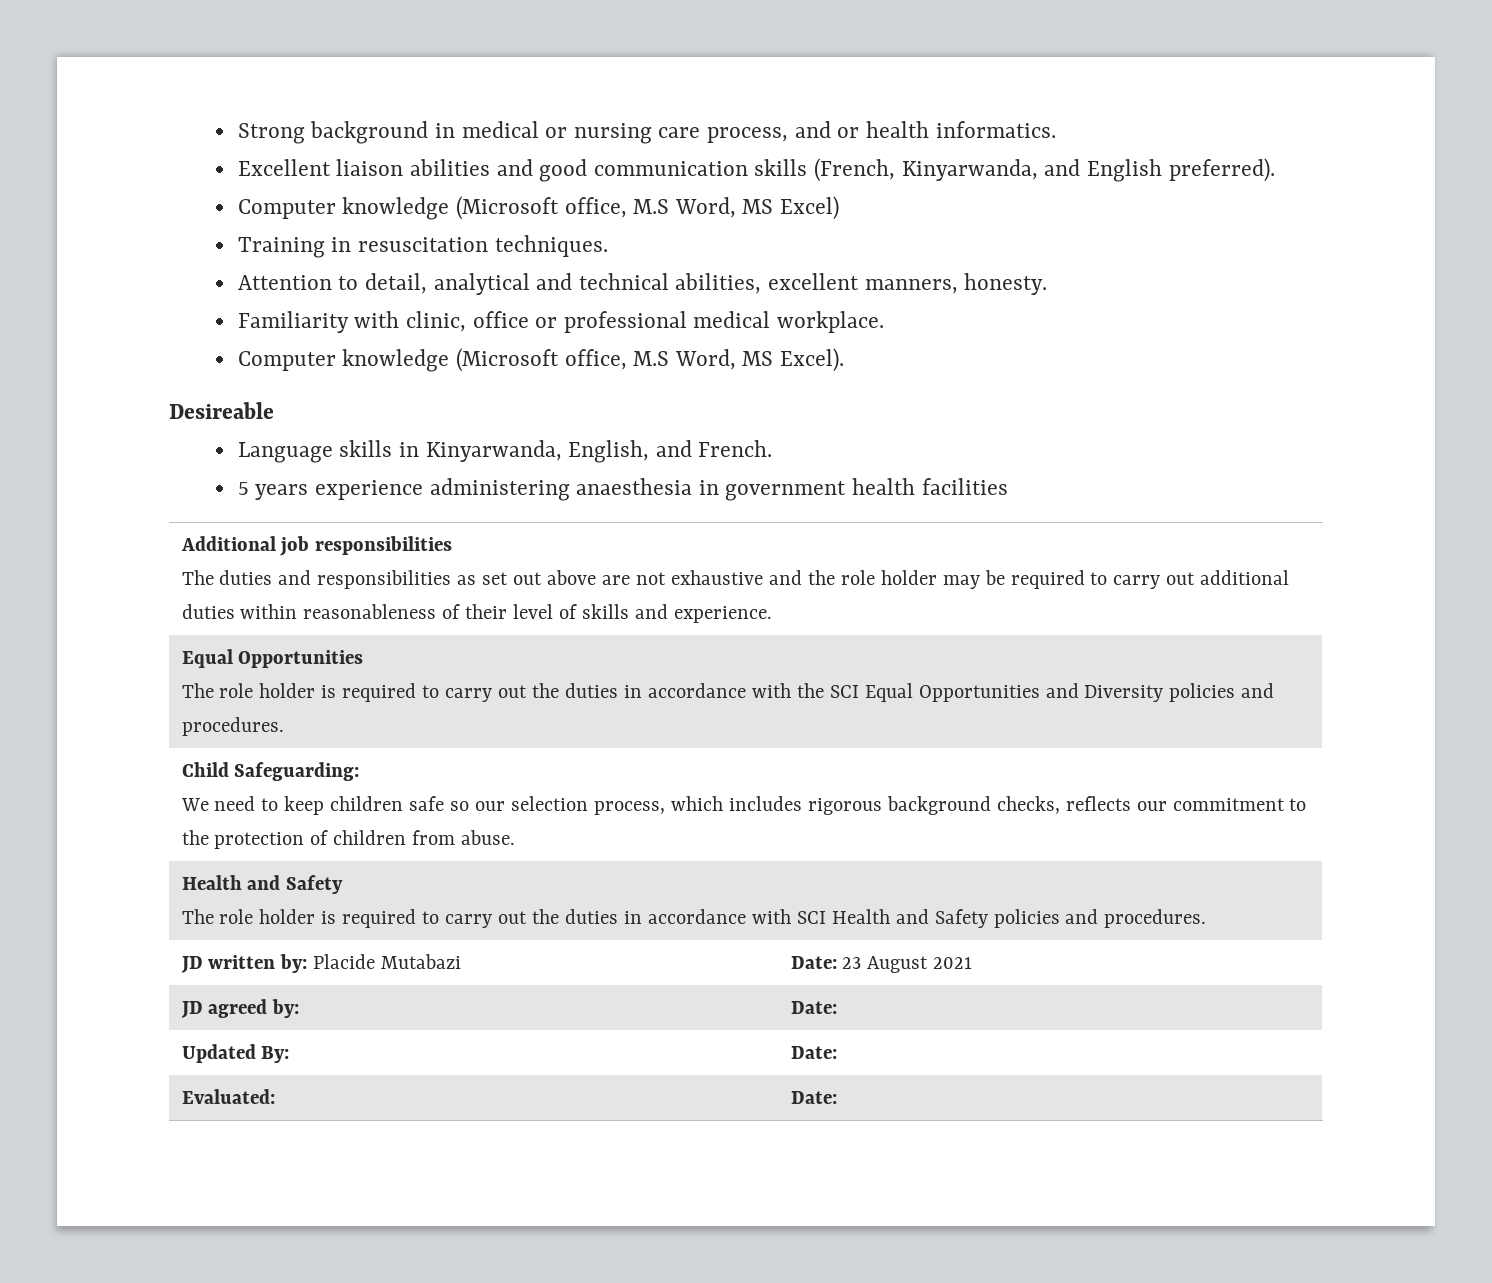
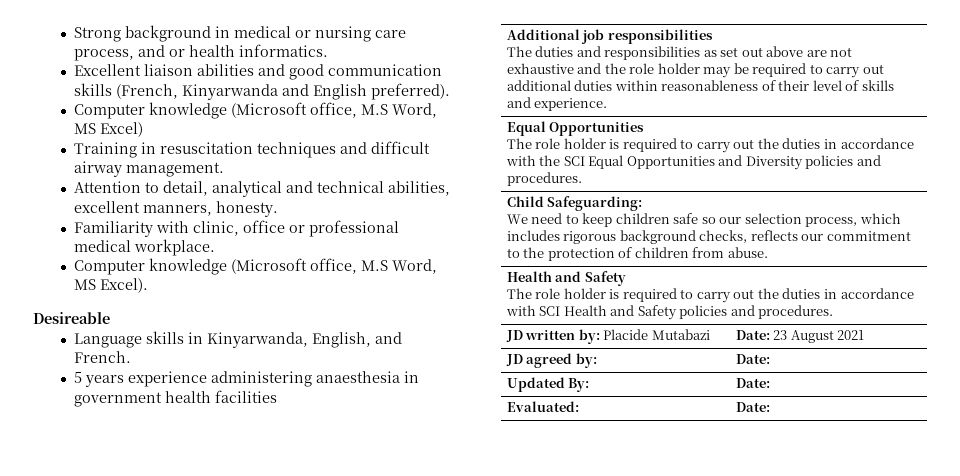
- Excellent liaison abilities and good communication skills (French, Kinyarwanda, and English preferred).
+ Excellent liaison abilities and good communication skills (French, Kinyarwanda and English preferred).
- Training in resuscitation techniques.
+ Training in resuscitation techniques and difficult airway management.

